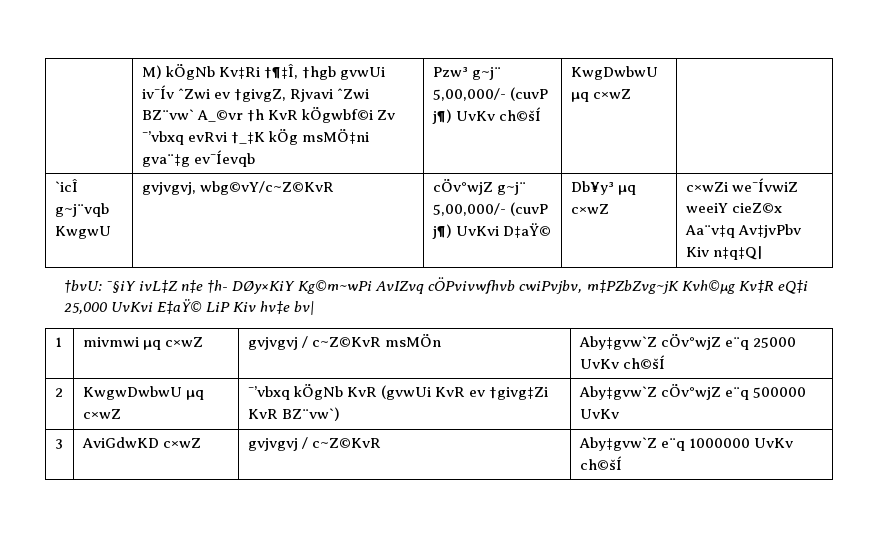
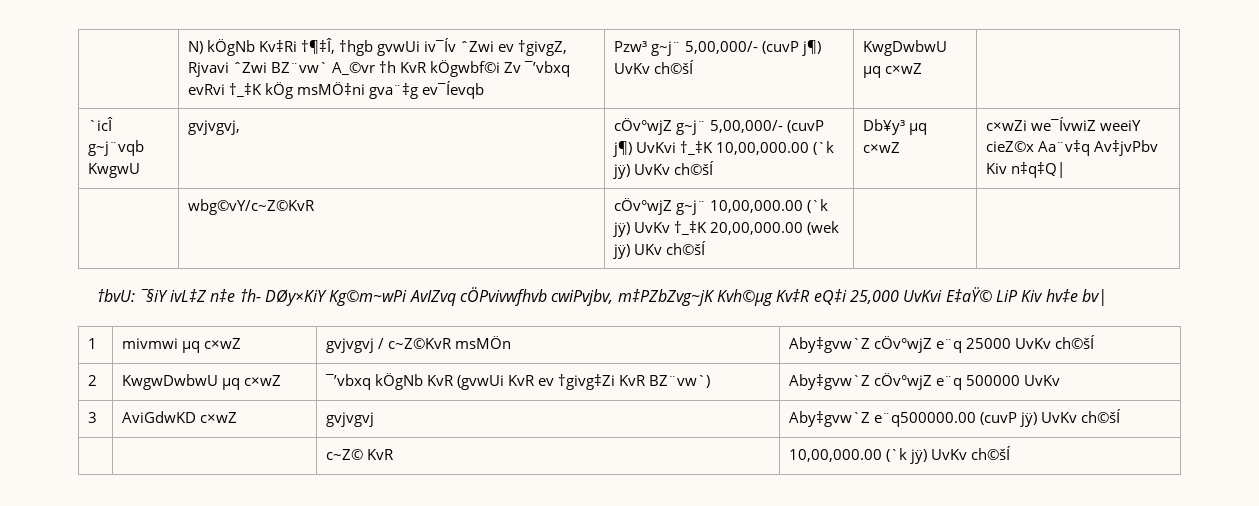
- | M) kÖgNb Kv‡Ri †¶‡Î, †hgb gvwUi iv¯Ív ˆZwi ev †givgZ, Rjvavi ˆZwi BZ¨vw` A_©vr †h KvR kÖgwbf©i Zv ¯’vbxq evRvi †_‡K kÖg msMÖ‡ni gva¨‡g ev¯Íevqb | Pzw³ g~j¨ 5,00,000/- (cuvP j¶) UvKv ch©šÍ | KwgDwbwU µq c×wZ |
+ | N) kÖgNb Kv‡Ri †¶‡Î, †hgb gvwUi iv¯Ív ˆZwi ev †givgZ, Rjvavi ˆZwi BZ¨vw` A_©vr †h KvR kÖgwbf©i Zv ¯’vbxq evRvi †_‡K kÖg msMÖ‡ni gva¨‡g ev¯Íevqb | Pzw³ g~j¨ 5,00,000/- (cuvP j¶) UvKv ch©šÍ | KwgDwbwU µq c×wZ |
- `icÎ g~j¨vqb KwgwU | gvjvgvj, wbg©vY/c~Z©KvR | cÖv°wjZ g~j¨ 5,00,000/- (cuvP j¶) UvKvi D‡aŸ© | Db¥y³ µq c×wZ | c×wZi we¯ÍvwiZ weeiY cieZ©x Aa¨v‡q Av‡jvPbv Kiv n‡q‡Q|
+ `icÎ g~j¨vqb KwgwU | gvjvgvj, | cÖv°wjZ g~j¨ 5,00,000/- (cuvP j¶) UvKvi †_‡K 10,00,000.00 (`k jÿ) UvKv ch©šÍ | Db¥y³ µq c×wZ | c×wZi we¯ÍvwiZ weeiY cieZ©x Aa¨v‡q Av‡jvPbv Kiv n‡q‡Q|
+ | wbg©vY/c~Z©KvR | cÖv°wjZ g~j¨ 10,00,000.00 (`k jÿ) UvKv †_‡K 20,00,000.00 (wek jÿ) UKv ch©šÍ | |
- 3 | AviGdwKD c×wZ | gvjvgvj / c~Z©KvR | Aby‡gvw`Z e¨q 1000000 UvKv ch©šÍ
+ 3 | AviGdwKD c×wZ | gvjvgvj | Aby‡gvw`Z e¨q500000.00 (cuvP jÿ) UvKv ch©šÍ
+ | | c~Z© KvR | 10,00,000.00 (`k jÿ) UvKv ch©šÍ

